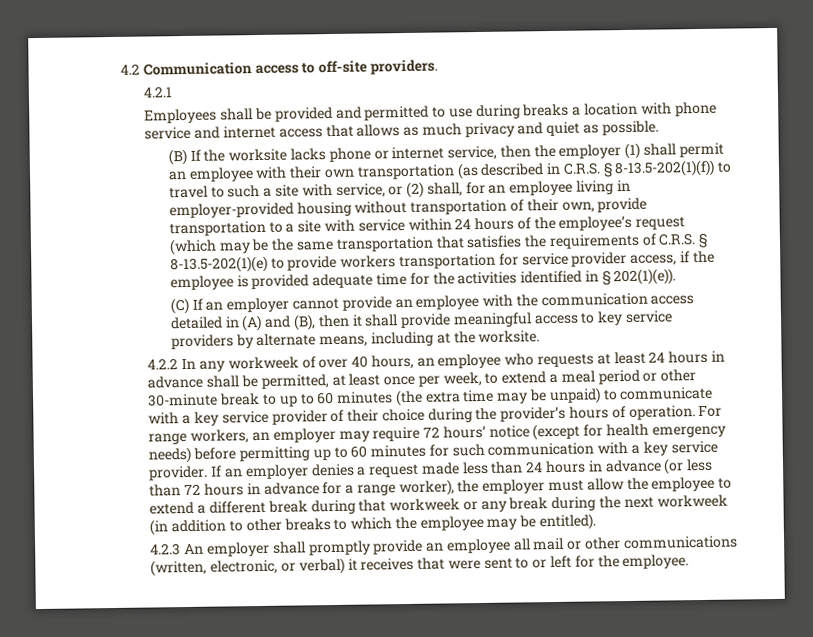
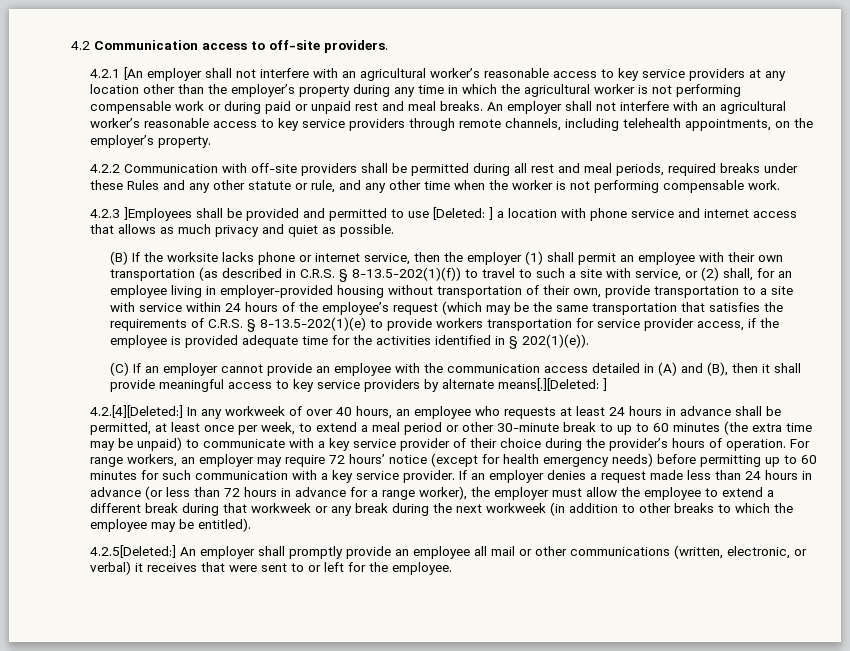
- 4.2.1
- Employees shall be provided and permitted to use during breaks a location with phone service and internet access that allows as much privacy and quiet as possible.
+ 4.2.1 [An employer shall not interfere with an agricultural worker’s reasonable access to key service providers at any location other than the employer’s property during any time in which the agricultural worker is not performing compensable work or during paid or unpaid rest and meal breaks. An employer shall not interfere with an agricultural worker’s reasonable access to key service providers through remote channels, including telehealth appointments, on the employer’s property.
+ 4.2.2 Communication with off-site providers shall be permitted during all rest and meal periods, required breaks under these Rules and any other statute or rule, and any other time when the worker is not performing compensable work.
+ 4.2.3 ]Employees shall be provided and permitted to use [Deleted: ] a location with phone service and internet access that allows as much privacy and quiet as possible.
- (C) If an employer cannot provide an employee with the communication access detailed in (A) and (B), then it shall provide meaningful access to key service providers by alternate means, including at the worksite.
- 4.2.2 In any workweek of over 40 hours, an employee who requests at least 24 hours in advance shall be permitted, at least once per week, to extend a meal period or other 30-minute break to up to 60 minutes (the extra time may be unpaid) to communicate with a key service provider of their choice during the provider’s hours of operation.
+ (C) If an employer cannot provide an employee with the communication access detailed in (A) and (B), then it shall provide meaningful access to key service providers by alternate means[.][Deleted: ]
+ 4.2.[4][Deleted:] In any workweek of over 40 hours, an employee who requests at least 24 hours in advance shall be permitted, at least once per week, to extend a meal period or other 30-minute break to up to 60 minutes (the extra time may be unpaid) to communicate with a key service provider of their choice during the provider’s hours of operation.
- 4.2.3 An employer shall promptly provide an employee all mail or other communications (written, electronic, or verbal) it receives that were sent to or left for the employee.
+ 4.2.5[Deleted:] An employer shall promptly provide an employee all mail or other communications (written, electronic, or verbal) it receives that were sent to or left for the employee.

